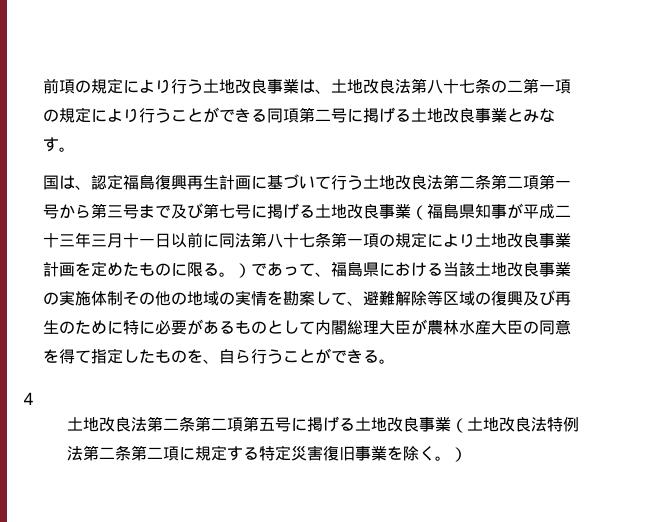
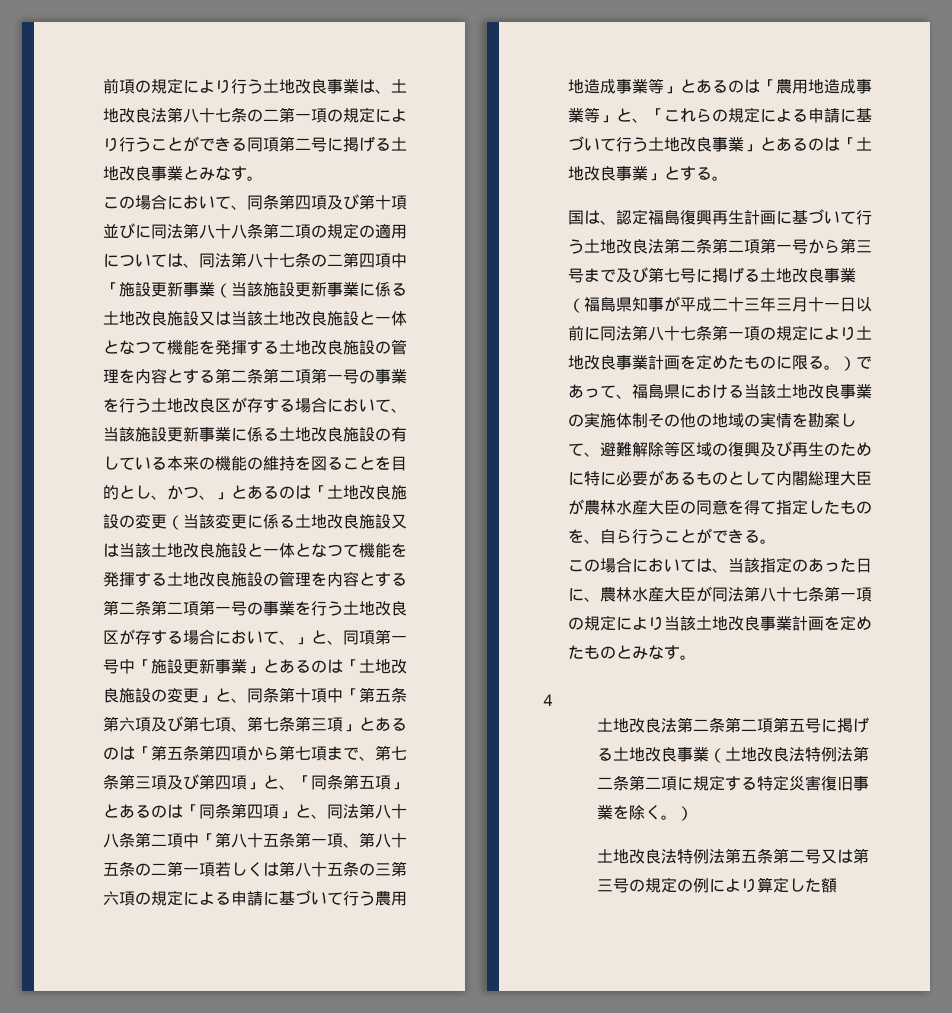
+ この場合において、同条第四項及び第十項並びに同法第八十八条第二項の規定の適用については、同法第八十七条の二第四項中「施設更新事業（当該施設更新事業に係る土地改良施設又は当該土地改良施設と一体となつて機能を発揮する土地改良施設の管理を内容とする第二条第二項第一号の事業を行う土地改良区が存する場合において、当該施設更新事業に係る土地改良施設の有している本来の機能の維持を図ることを目的とし、かつ、」とあるのは「土地改良施設の変更（当該変更に係る土地改良施設又は当該土地改良施設と一体となつて機能を発揮する土地改良施設の管理を内容とする第二条第二項第一号の事業を行う土地改良区が存する場合において、」と、同項第一号中「施設更新事業」とあるのは「土地改良施設の変更」と、同条第十項中「第五条第六項及び第七項、第七条第三項」とあるのは「第五条第四項から第七項まで、第七条第三項及び第四項」と、「同条第五項」とあるのは「同条第四項」と、同法第八十八条第二項中「第八十五条第一項、第八十五条の二第一項若しくは第八十五条の三第六項の規定による申請に基づいて行う農用地造成事業等」とあるのは「農用地造成事業等」と、「これらの規定による申請に基づいて行う土地改良事業」とあるのは「土地改良事業」とする。
+ この場合においては、当該指定のあった日に、農林水産大臣が同法第八十七条第一項の規定により当該土地改良事業計画を定めたものとみなす。
+ 土地改良法特例法第五条第二号又は第三号の規定の例により算定した額

